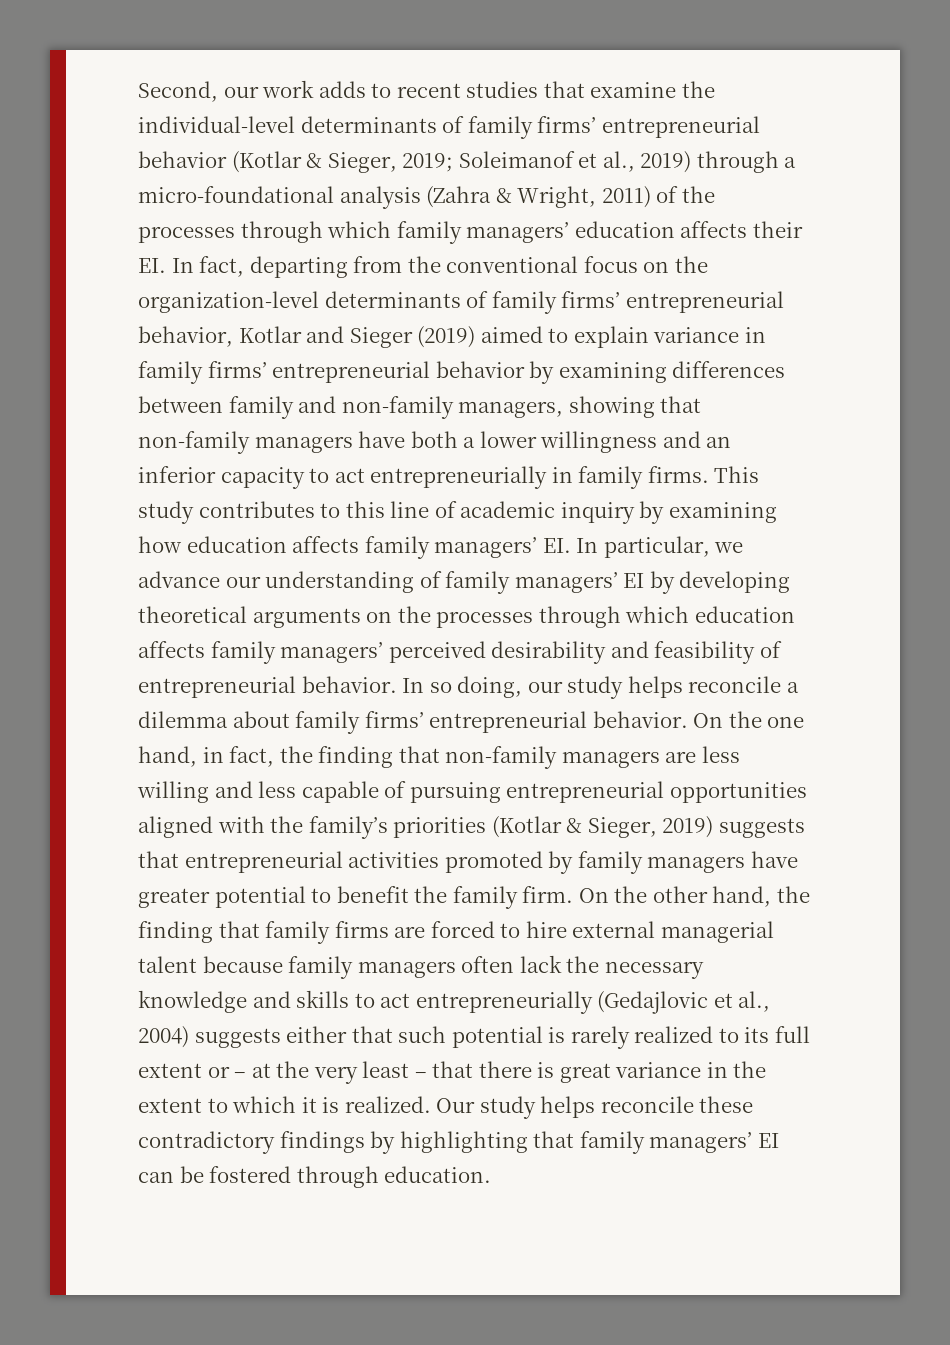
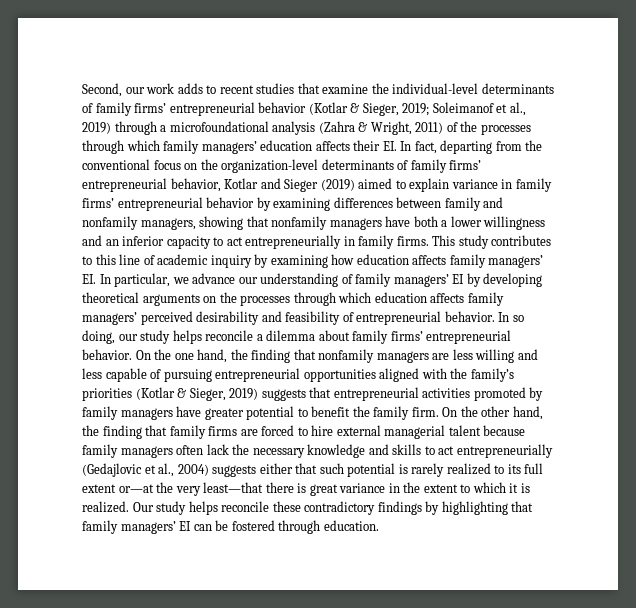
- Soleimanof et al., 2019) through a micro-foundational analysis (Zahra & Wright, 2011) of the processes through which family managers’ education affects their EI. In fact, departing from the conventional focus on the organization-level determinants of family firms’ entrepreneurial behavior, Kotlar and Sieger (2019) aimed to explain variance in family firms’ entrepreneurial behavior by examining differences between family and non-family managers, showing that non-family managers have both a lower willingness and an inferior capacity to act entrepreneurially in family firms.
+ Soleimanof et al., 2019) through a microfoundational analysis (Zahra & Wright, 2011) of the processes through which family managers’ education affects their EI. In fact, departing from the conventional focus on the organization-level determinants of family firms’ entrepreneurial behavior, Kotlar and Sieger (2019) aimed to explain variance in family firms’ entrepreneurial behavior by examining differences between family and nonfamily managers, showing that nonfamily managers have both a lower willingness and an inferior capacity to act entrepreneurially in family firms.
- On the one hand, in fact, the finding that non-family managers are less willing and less capable of pursuing entrepreneurial opportunities aligned with the family’s priorities (Kotlar & Sieger, 2019) suggests that entrepreneurial activities promoted by family managers have greater potential to benefit the family firm.
+ On the one hand, the finding that nonfamily managers are less willing and less capable of pursuing entrepreneurial opportunities aligned with the family’s priorities (Kotlar & Sieger, 2019) suggests that entrepreneurial activities promoted by family managers have greater potential to benefit the family firm.
- On the other hand, the finding that family firms are forced to hire external managerial talent because family managers often lack the necessary knowledge and skills to act entrepreneurially (Gedajlovic et al., 2004) suggests either that such potential is rarely realized to its full extent or – at the very least – that there is great variance in the extent to which it is realized.
+ On the other hand, the finding that family firms are forced to hire external managerial talent because family managers often lack the necessary knowledge and skills to act entrepreneurially (Gedajlovic et al., 2004) suggests either that such potential is rarely realized to its full extent or—at the very least—that there is great variance in the extent to which it is realized.

